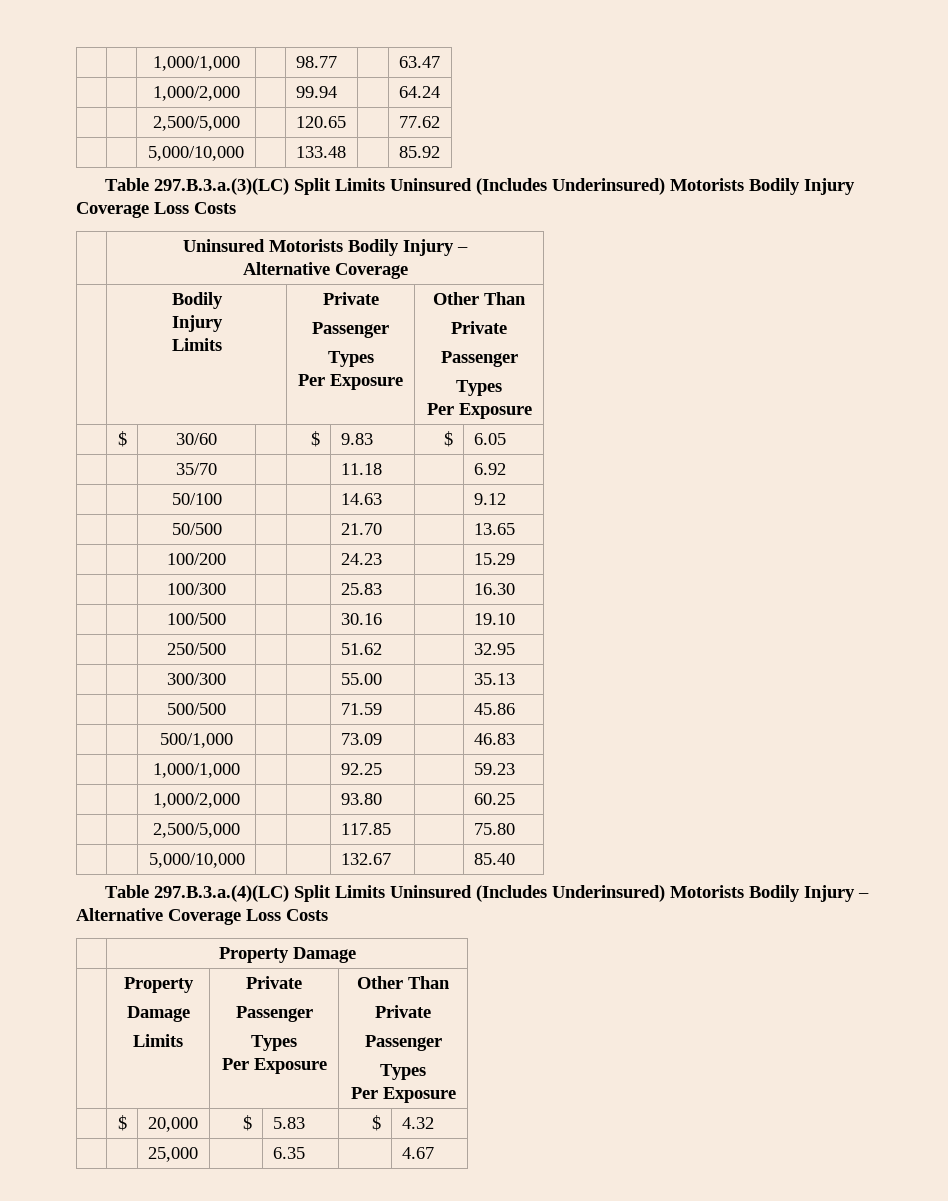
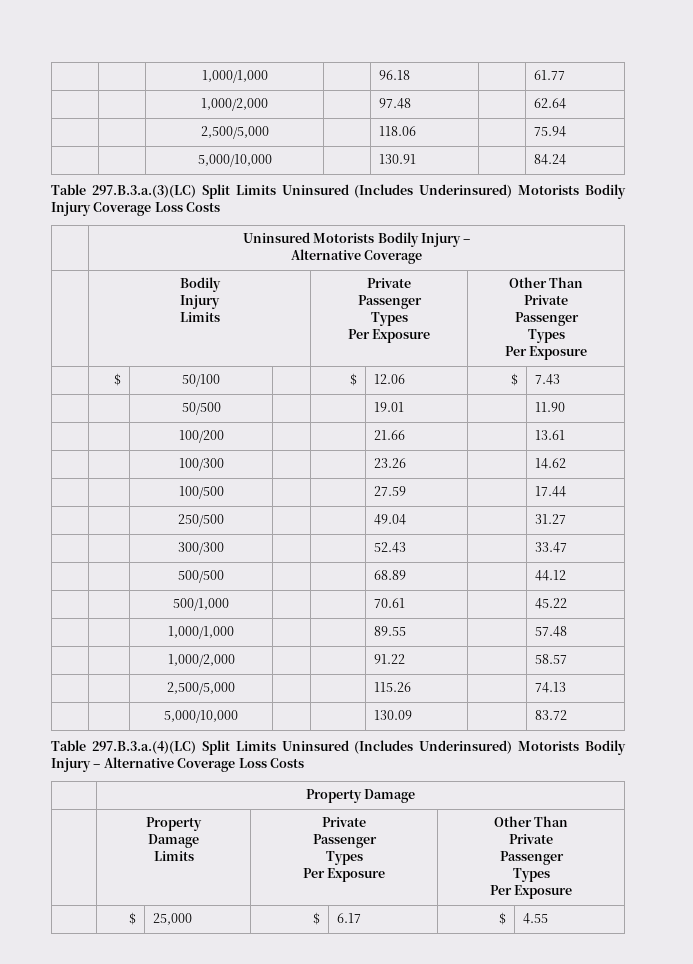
- | | 1,000/1,000 | | 98.77 | | 63.47
- | | 1,000/2,000 | | 99.94 | | 64.24
- | | 2,500/5,000 | | 120.65 | | 77.62
- | | 5,000/10,000 | | 133.48 | | 85.92
+ | | 1,000/1,000 | | 96.18 | | 61.77
+ | | 1,000/2,000 | | 97.48 | | 62.64
+ | | 2,500/5,000 | | 118.06 | | 75.94
+ | | 5,000/10,000 | | 130.91 | | 84.24
- | $ | 30/60 | | $ | 9.83 | $ | 6.05
- | | 35/70 | | | 11.18 | | 6.92
- | | 50/100 | | | 14.63 | | 9.12
+ | $ | 50/100 | | $ | 12.06 | $ | 7.43
- | | 50/500 | | | 21.70 | | 13.65
+ | | 50/500 | | | 19.01 | | 11.90
- | | 100/200 | | | 24.23 | | 15.29
+ | | 100/200 | | | 21.66 | | 13.61
- | | 100/300 | | | 25.83 | | 16.30
+ | | 100/300 | | | 23.26 | | 14.62
- | | 100/500 | | | 30.16 | | 19.10
+ | | 100/500 | | | 27.59 | | 17.44
- | | 250/500 | | | 51.62 | | 32.95
+ | | 250/500 | | | 49.04 | | 31.27
- | | 300/300 | | | 55.00 | | 35.13
+ | | 300/300 | | | 52.43 | | 33.47
- | | 500/500 | | | 71.59 | | 45.86
+ | | 500/500 | | | 68.89 | | 44.12
- | | 500/1,000 | | | 73.09 | | 46.83
+ | | 500/1,000 | | | 70.61 | | 45.22
- | | 1,000/1,000 | | | 92.25 | | 59.23
+ | | 1,000/1,000 | | | 89.55 | | 57.48
- | | 1,000/2,000 | | | 93.80 | | 60.25
+ | | 1,000/2,000 | | | 91.22 | | 58.57
- | | 2,500/5,000 | | | 117.85 | | 75.80
+ | | 2,500/5,000 | | | 115.26 | | 74.13
- | | 5,000/10,000 | | | 132.67 | | 85.40
+ | | 5,000/10,000 | | | 130.09 | | 83.72
- | $ | 20,000 | $ | 5.83 | $ | 4.32
- | | 25,000 | | 6.35 | | 4.67
+ | $ | 25,000 | $ | 6.17 | $ | 4.55

